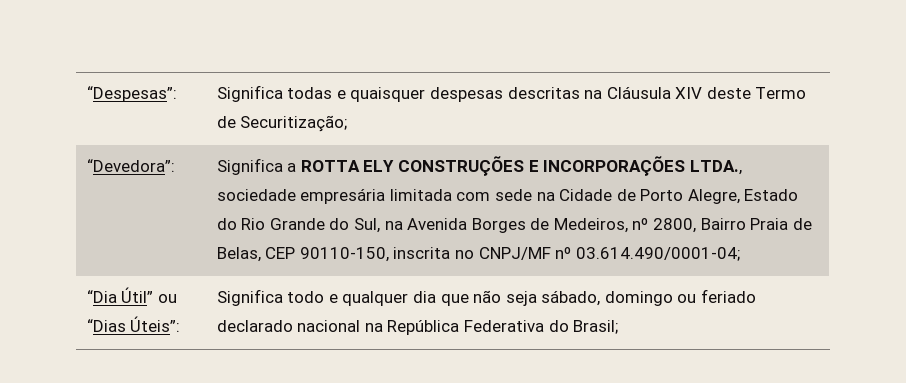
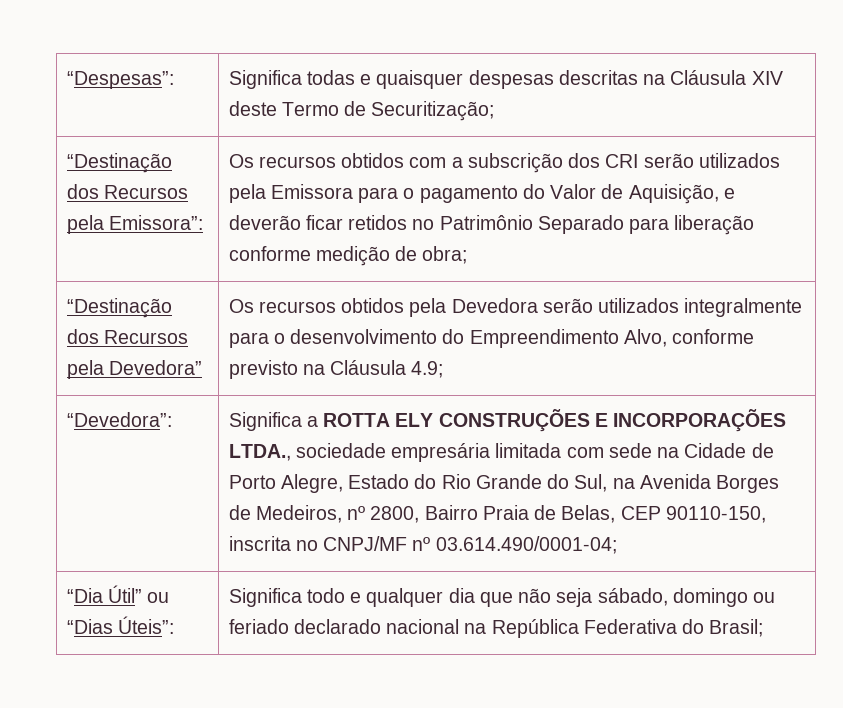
+ “Destinação dos Recursos pela Emissora”: | Os recursos obtidos com a subscrição dos CRI serão utilizados pela Emissora para o pagamento do Valor de Aquisição, e deverão ficar retidos no Patrimônio Separado para liberação conforme medição de obra;
+ “Destinação dos Recursos pela Devedora” | Os recursos obtidos pela Devedora serão utilizados integralmente para o desenvolvimento do Empreendimento Alvo, conforme previsto na Cláusula 4.9;

